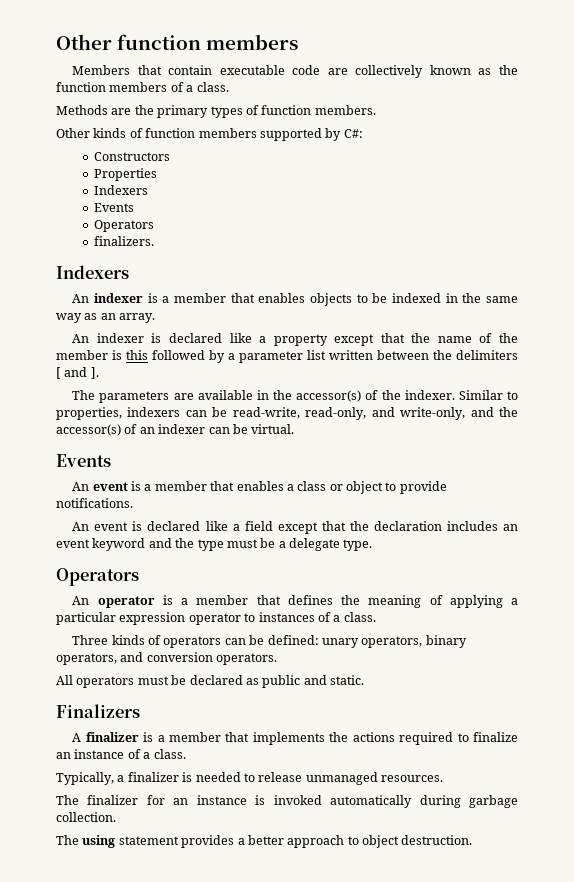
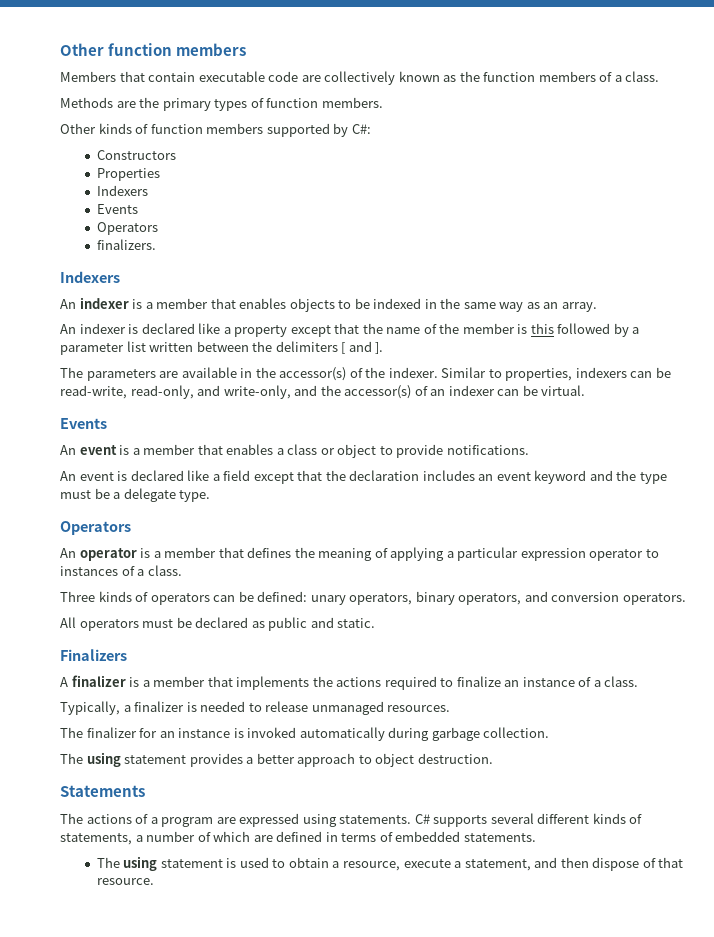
+ Statements
+ The actions of a program are expressed using statements. C# supports several different kinds of statements, a number of which are defined in terms of embedded statements.
+ The using statement is used to obtain a resource, execute a statement, and then dispose of that resource.

